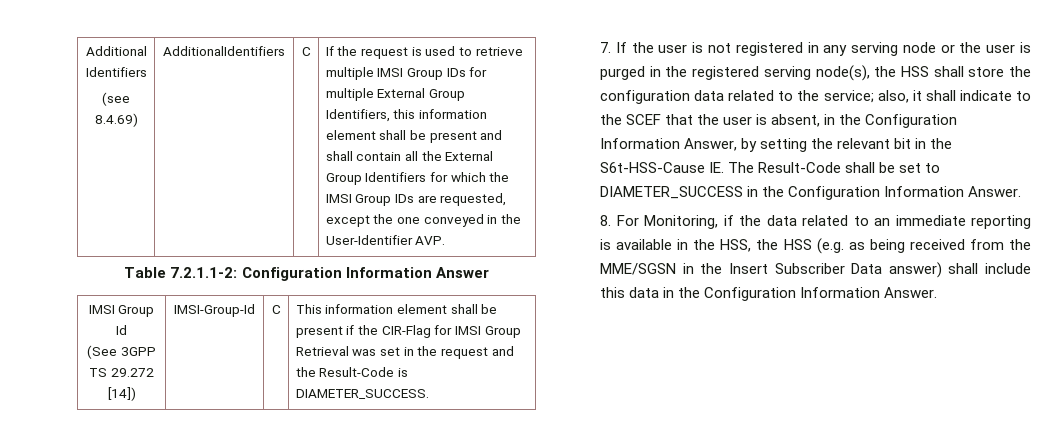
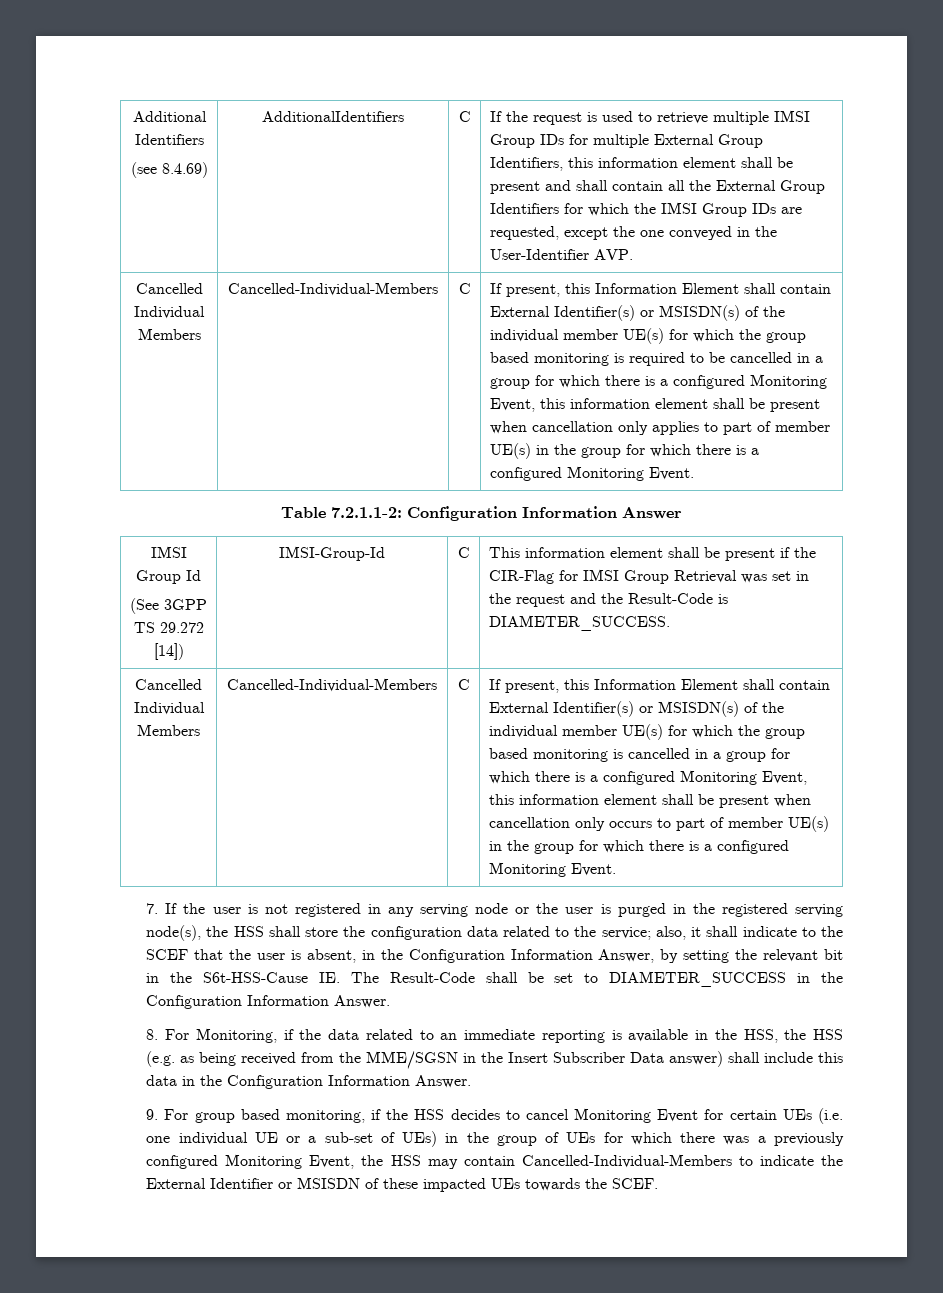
+ Cancelled Individual Members | Cancelled-Individual-Members | C | If present, this Information Element shall contain External Identifier(s) or MSISDN(s) of the individual member UE(s) for which the group based monitoring is required to be cancelled in a group for which there is a configured Monitoring Event, this information element shall be present when cancellation only applies to part of member UE(s) in the group for which there is a configured Monitoring Event.
+ Cancelled Individual Members | Cancelled-Individual-Members | C | If present, this Information Element shall contain External Identifier(s) or MSISDN(s) of the individual member UE(s) for which the group based monitoring is cancelled in a group for which there is a configured Monitoring Event, this information element shall be present when cancellation only occurs to part of member UE(s) in the group for which there is a configured Monitoring Event.
+ 9. For group based monitoring, if the HSS decides to cancel Monitoring Event for certain UEs (i.e. one individual UE or a sub-set of UEs) in the group of UEs for which there was a previously configured Monitoring Event, the HSS may contain Cancelled-Individual-Members to indicate the External Identifier or MSISDN of these impacted UEs towards the SCEF.

